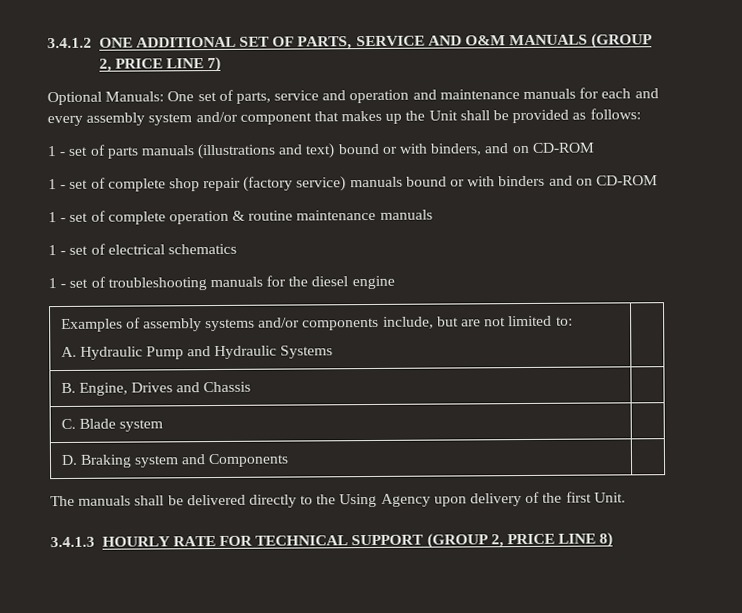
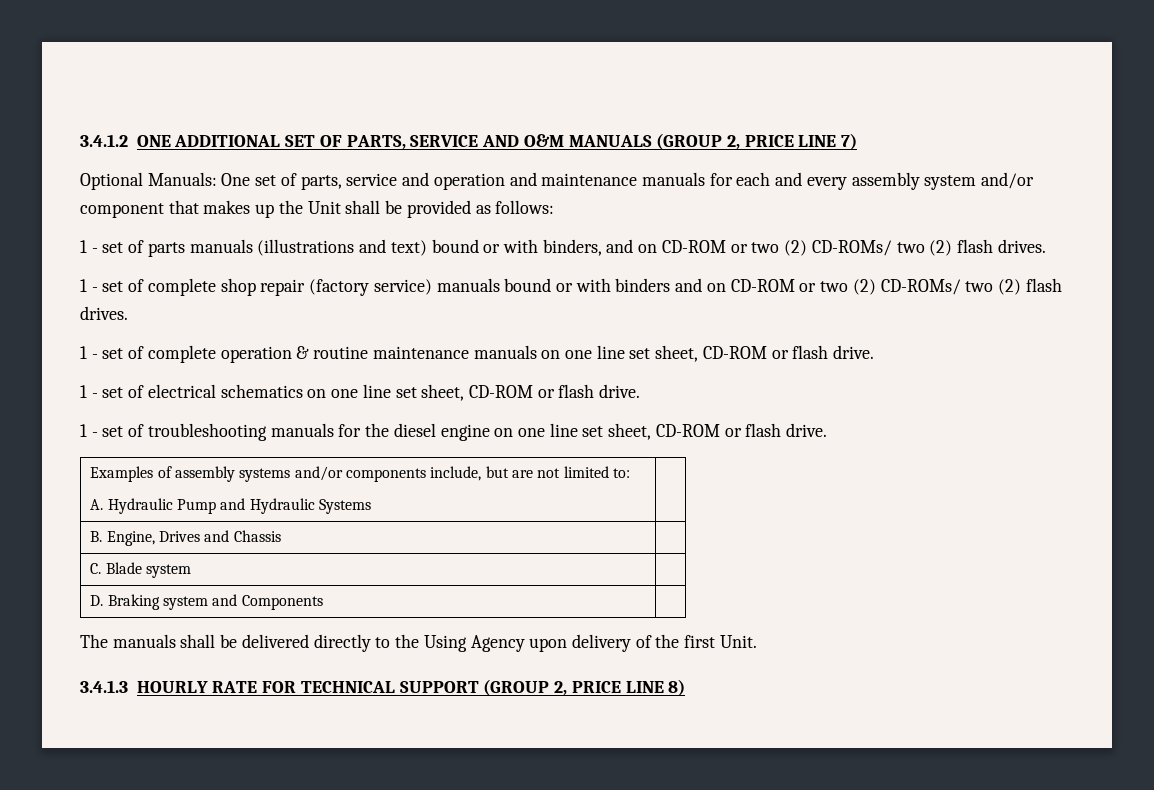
- 1 - set of parts manuals (illustrations and text) bound or with binders, and on CD-ROM
+ 1 - set of parts manuals (illustrations and text) bound or with binders, and on CD-ROM or two (2) CD-ROMs/ two (2) flash drives.
- 1 - set of complete shop repair (factory service) manuals bound or with binders and on CD-ROM
+ 1 - set of complete shop repair (factory service) manuals bound or with binders and on CD-ROM or two (2) CD-ROMs/ two (2) flash drives.
- 1 - set of complete operation & routine maintenance manuals
+ 1 - set of complete operation & routine maintenance manuals on one line set sheet, CD-ROM or flash drive.
- 1 - set of electrical schematics
+ 1 - set of electrical schematics on one line set sheet, CD-ROM or flash drive.
- 1 - set of troubleshooting manuals for the diesel engine
+ 1 - set of troubleshooting manuals for the diesel engine on one line set sheet, CD-ROM or flash drive.

